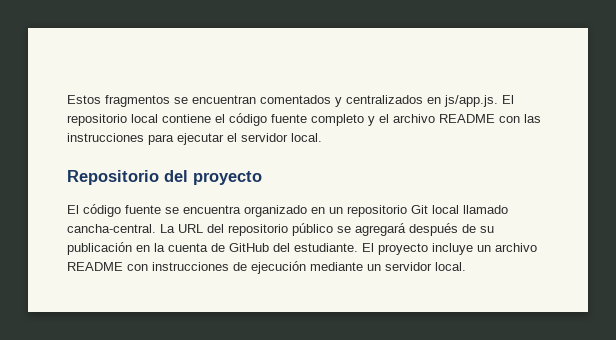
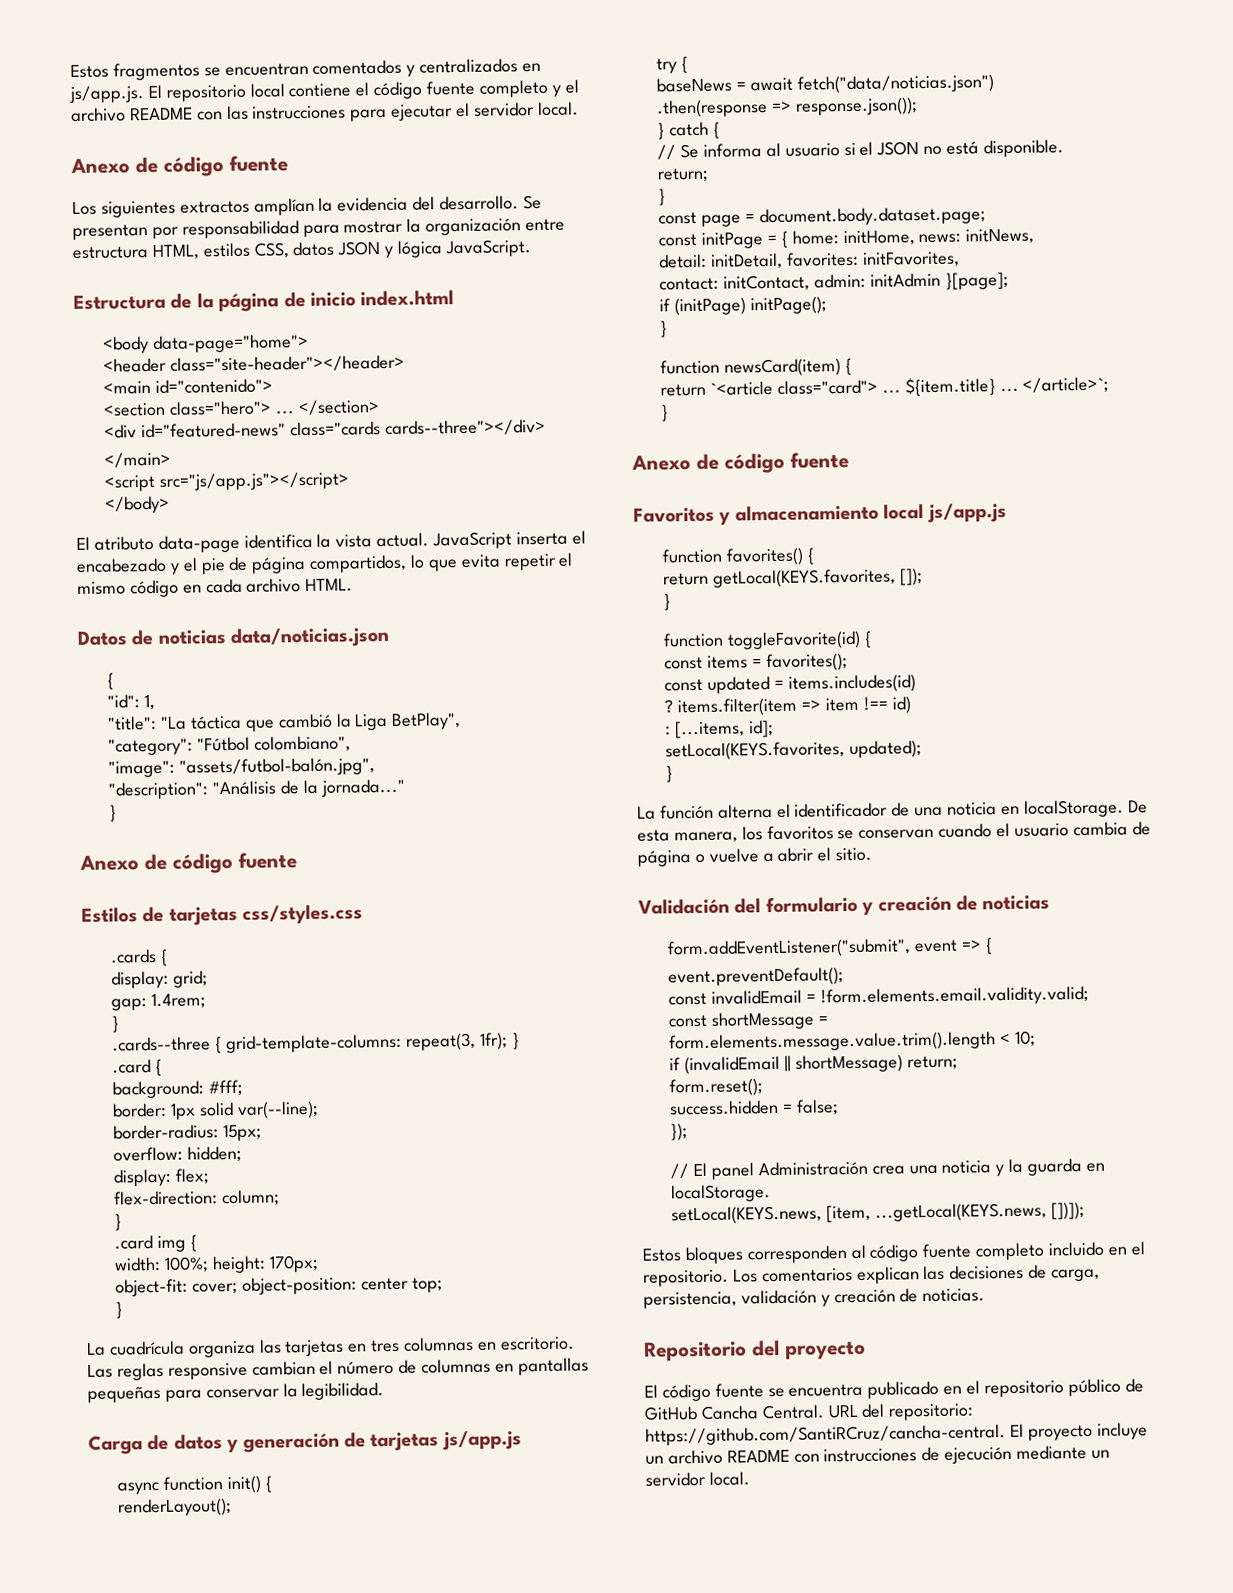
  Estos fragmentos se encuentran comentados y centralizados en js/app.js. El repositorio local contiene el código fuente completo y el archivo README con las instrucciones para ejecutar el servidor local.
+ Anexo de código fuente
+ Los siguientes extractos amplían la evidencia del desarrollo. Se presentan por responsabilidad para mostrar la organización entre estructura HTML, estilos CSS, datos JSON y lógica JavaScript.
+ Estructura de la página de inicio index.html
+ <body data-page="home">
+ <header class="site-header"></header>
+ <main id="contenido">
+ <section class="hero"> ... </section>
+ <div id="featured-news" class="cards cards--three"></div>
+ </main>
+ <script src="js/app.js"></script>
+ </body>
+ El atributo data-page identifica la vista actual. JavaScript inserta el encabezado y el pie de página compartidos, lo que evita repetir el mismo código en cada archivo HTML.
+ Datos de noticias data/noticias.json
+ {
+ "id": 1,
+ "title": "La táctica que cambió la Liga BetPlay",
+ "category": "Fútbol colombiano",
+ "image": "assets/futbol-balón.jpg",
+ "description": "Análisis de la jornada..."
+ }
+ Anexo de código fuente
+ Estilos de tarjetas css/styles.css
+ .cards {
+ display: grid;
+ gap: 1.4rem;
+ }
+ .cards--three { grid-template-columns: repeat(3, 1fr); }
+ .card {
+ background: #fff;
+ border: 1px solid var(--line);
+ border-radius: 15px;
+ overflow: hidden;
+ display: flex;
+ flex-direction: column;
+ }
+ .card img {
+ width: 100%; height: 170px;
+ object-fit: cover; object-position: center top;
+ }
+ La cuadrícula organiza las tarjetas en tres columnas en escritorio. Las reglas responsive cambian el número de columnas en pantallas pequeñas para conservar la legibilidad.
+ Carga de datos y generación de tarjetas js/app.js
+ async function init() {
+ renderLayout();
+ try {
+ baseNews = await fetch("data/noticias.json")
+ .then(response => response.json());
+ } catch {
+ // Se informa al usuario si el JSON no está disponible.
+ return;
+ }
+ const page = document.body.dataset.page;
+ const initPage = { home: initHome, news: initNews,
+ detail: initDetail, favorites: initFavorites,
+ contact: initContact, admin: initAdmin }[page];
+ if (initPage) initPage();
+ }
+ function newsCard(item) {
+ return `<article class="card"> ... ${item.title} ... </article>`;
+ }
+ Anexo de código fuente
+ Favoritos y almacenamiento local js/app.js
+ function favorites() {
+ return getLocal(KEYS.favorites, []);
+ }
+ function toggleFavorite(id) {
+ const items = favorites();
+ const updated = items.includes(id)
+ ? items.filter(item => item !== id)
+ : [...items, id];
+ setLocal(KEYS.favorites, updated);
+ }
+ La función alterna el identificador de una noticia en localStorage. De esta manera, los favoritos se conservan cuando el usuario cambia de página o vuelve a abrir el sitio.
+ Validación del formulario y creación de noticias
+ form.addEventListener("submit", event => {
+ event.preventDefault();
+ const invalidEmail = !form.elements.email.validity.valid;
+ const shortMessage = form.elements.message.value.trim().length < 10;
+ if (invalidEmail || shortMessage) return;
+ form.reset();
+ success.hidden = false;
+ });
+ // El panel Administración crea una noticia y la guarda en localStorage.
+ setLocal(KEYS.news, [item, ...getLocal(KEYS.news, [])]);
+ Estos bloques corresponden al código fuente completo incluido en el repositorio. Los comentarios explican las decisiones de carga, persistencia, validación y creación de noticias.
- El código fuente se encuentra organizado en un repositorio Git local llamado cancha-central. La URL del repositorio público se agregará después de su publicación en la cuenta de GitHub del estudiante. El proyecto incluye un archivo README con instrucciones de ejecución mediante un servidor local.
+ El código fuente se encuentra publicado en el repositorio público de GitHub Cancha Central. URL del repositorio: https://github.com/SantiRCruz/cancha-central. El proyecto incluye un archivo README con instrucciones de ejecución mediante un servidor local.

